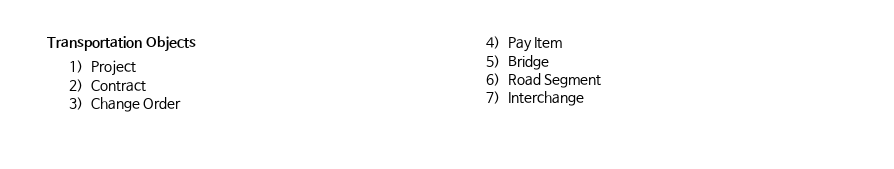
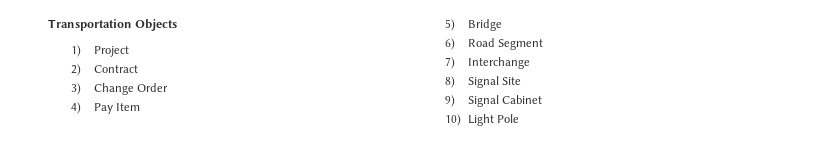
+ 8) Signal Site
+ 9) Signal Cabinet
+ 10) Light Pole

